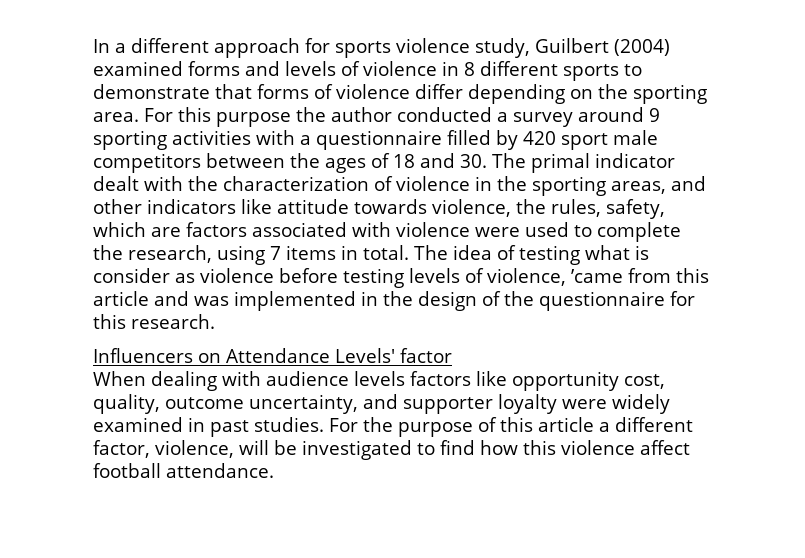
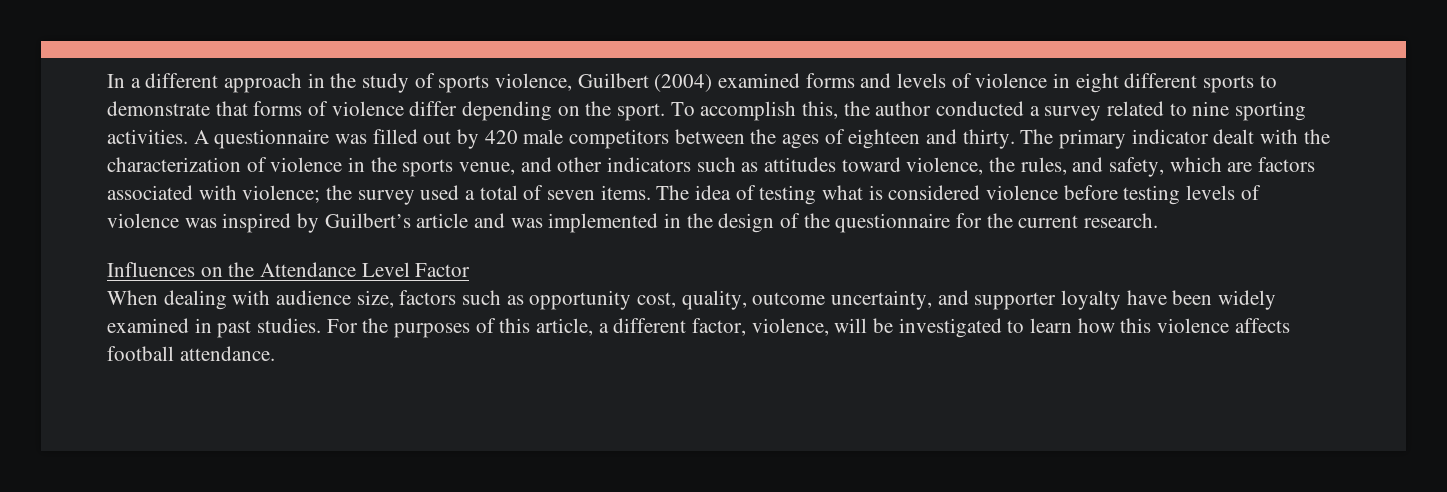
- In a different approach for sports violence study, Guilbert (2004) examined forms and levels of violence in 8 different sports to demonstrate that forms of violence differ depending on the sporting area. For this purpose the author conducted a survey around 9 sporting activities with a questionnaire filled by 420 sport male competitors between the ages of 18 and 30. The primal indicator dealt with the characterization of violence in the sporting areas, and other indicators like attitude towards violence, the rules, safety, which are factors associated with violence were used to complete the research, using 7 items in total.
+ In a different approach in the study of sports violence, Guilbert (2004) examined forms and levels of violence in eight different sports to demonstrate that forms of violence differ depending on the sport. To accomplish this, the author conducted a survey related to nine sporting activities. A questionnaire was filled out by 420 male competitors between the ages of eighteen and thirty. The primary indicator dealt with the characterization of violence in the sports venue, and other indicators such as attitudes toward violence, the rules, and safety, which are factors associated with violence; the survey used a total of seven items.
- The idea of testing what is consider as violence before testing levels of violence, ’came from this article and was implemented in the design of the questionnaire for this research.
+ The idea of testing what is considered violence before testing levels of violence was inspired by Guilbert’s article and was implemented in the design of the questionnaire for the current research.
- Influencers on Attendance Levels' factor
+ Influences on the Attendance Level Factor
- When dealing with audience levels factors like opportunity cost, quality, outcome uncertainty, and supporter loyalty were widely examined in past studies.
+ When dealing with audience size, factors such as opportunity cost, quality, outcome uncertainty, and supporter loyalty have been widely examined in past studies.
- For the purpose of this article a different factor, violence, will be investigated to find how this violence affect football attendance.
+ For the purposes of this article, a different factor, violence, will be investigated to learn how this violence affects football attendance.

